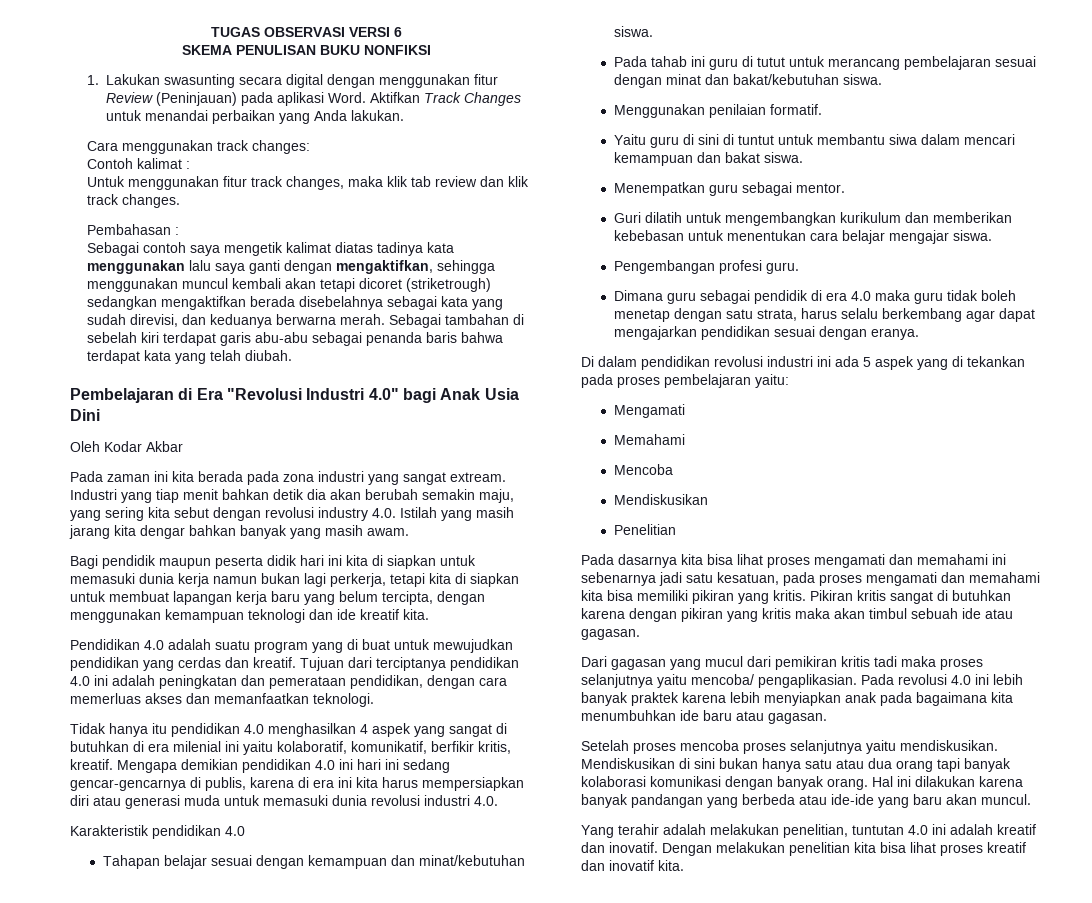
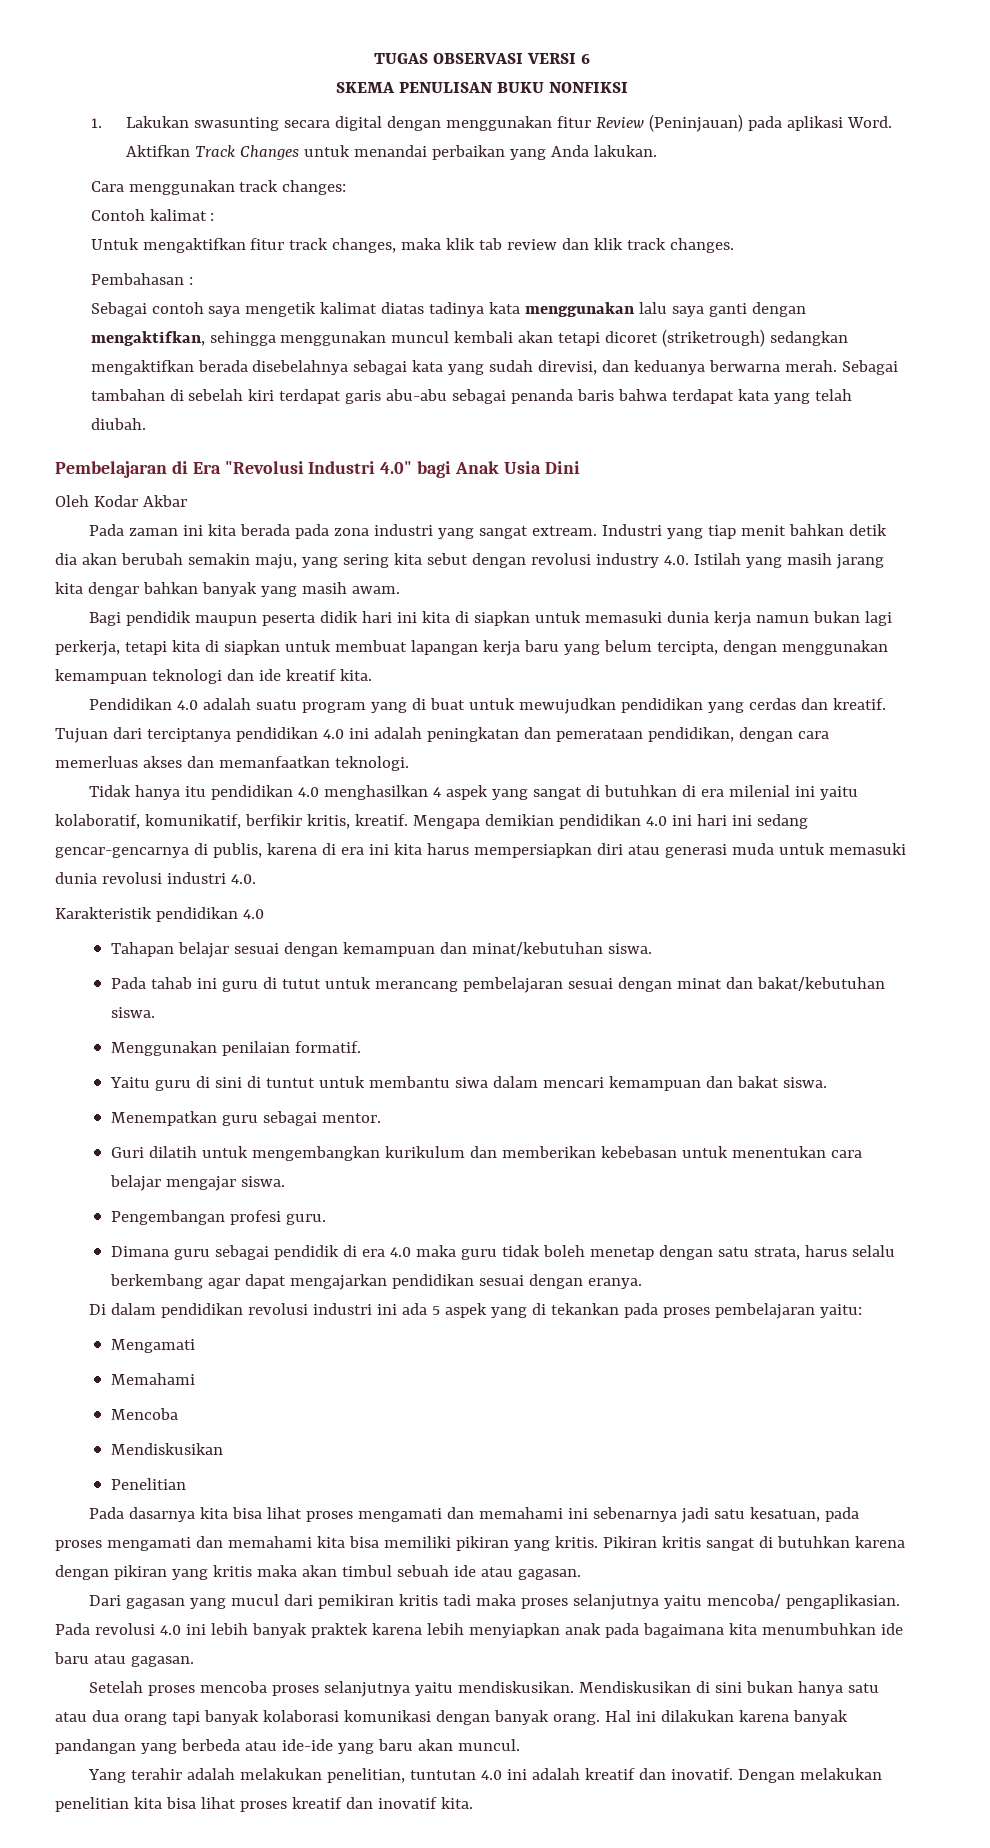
- Untuk menggunakan fitur track changes, maka klik tab review dan klik track changes.
+ Untuk mengaktifkan fitur track changes, maka klik tab review dan klik track changes.

